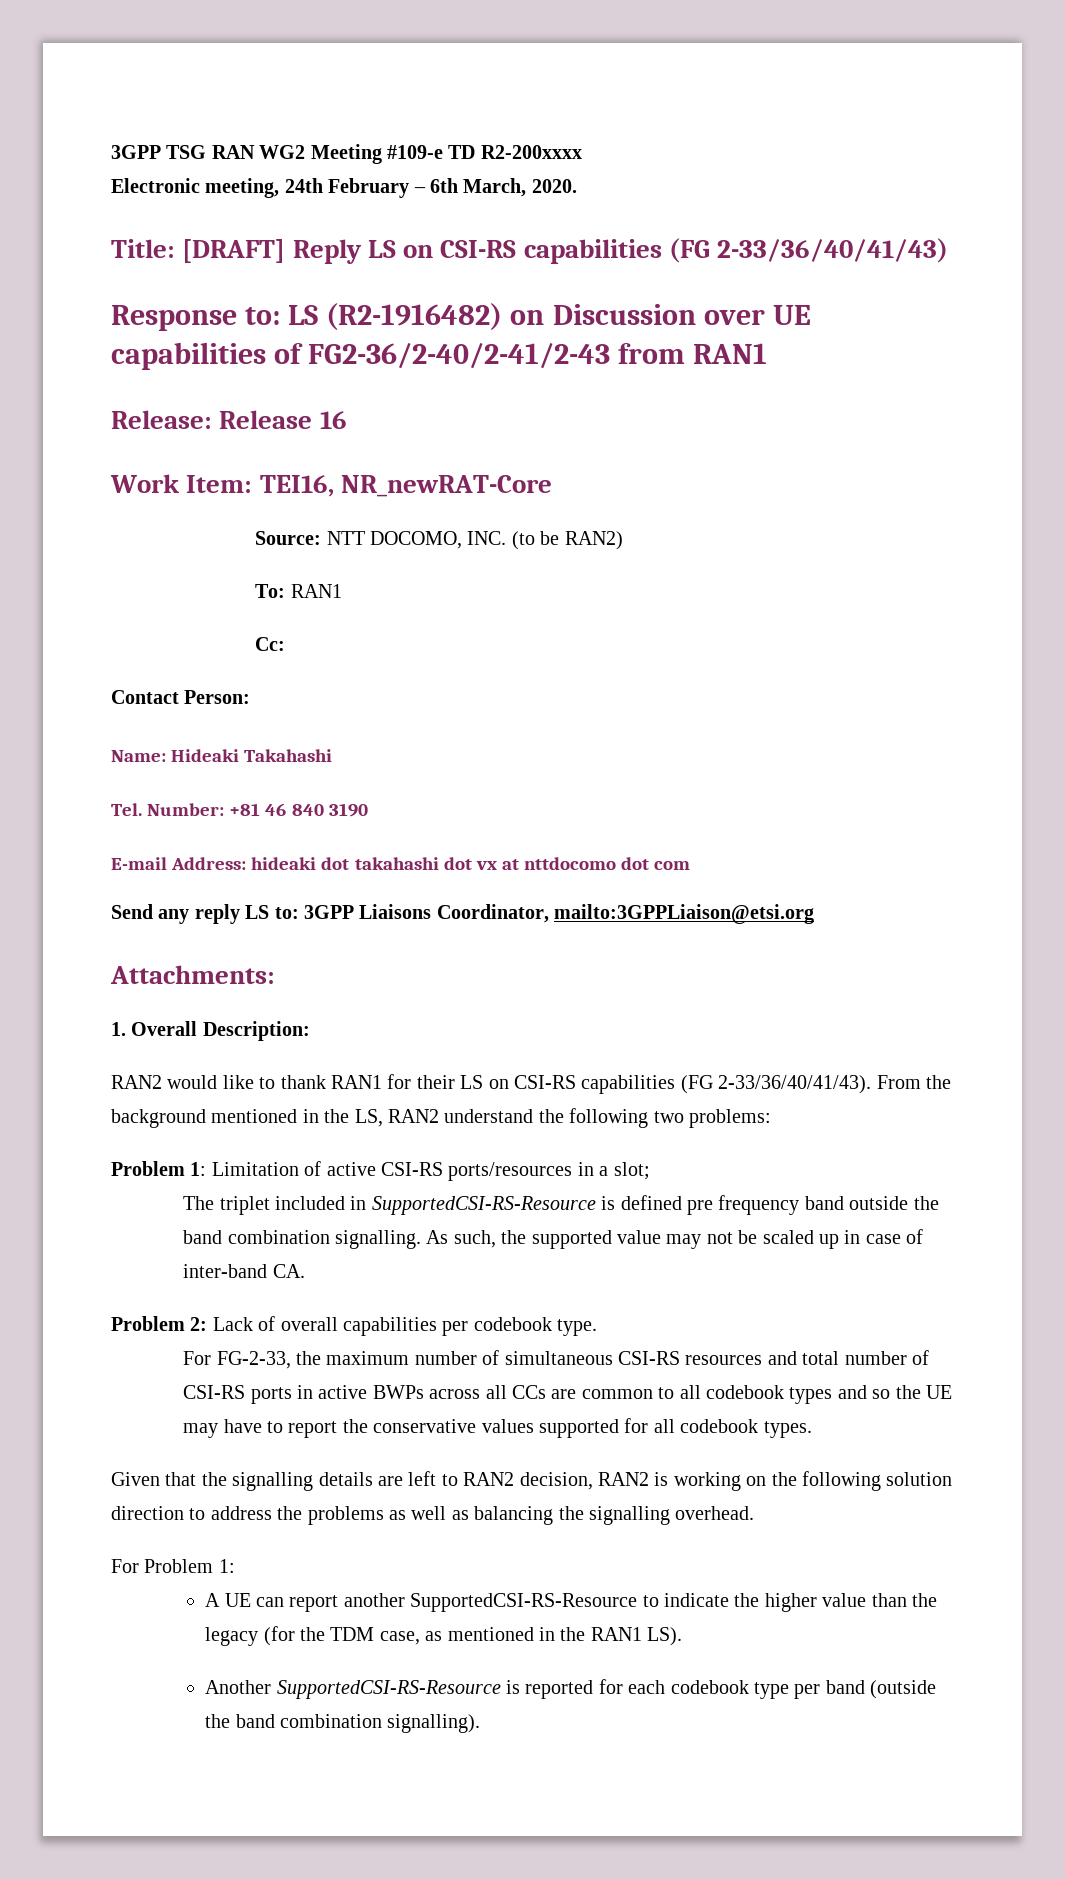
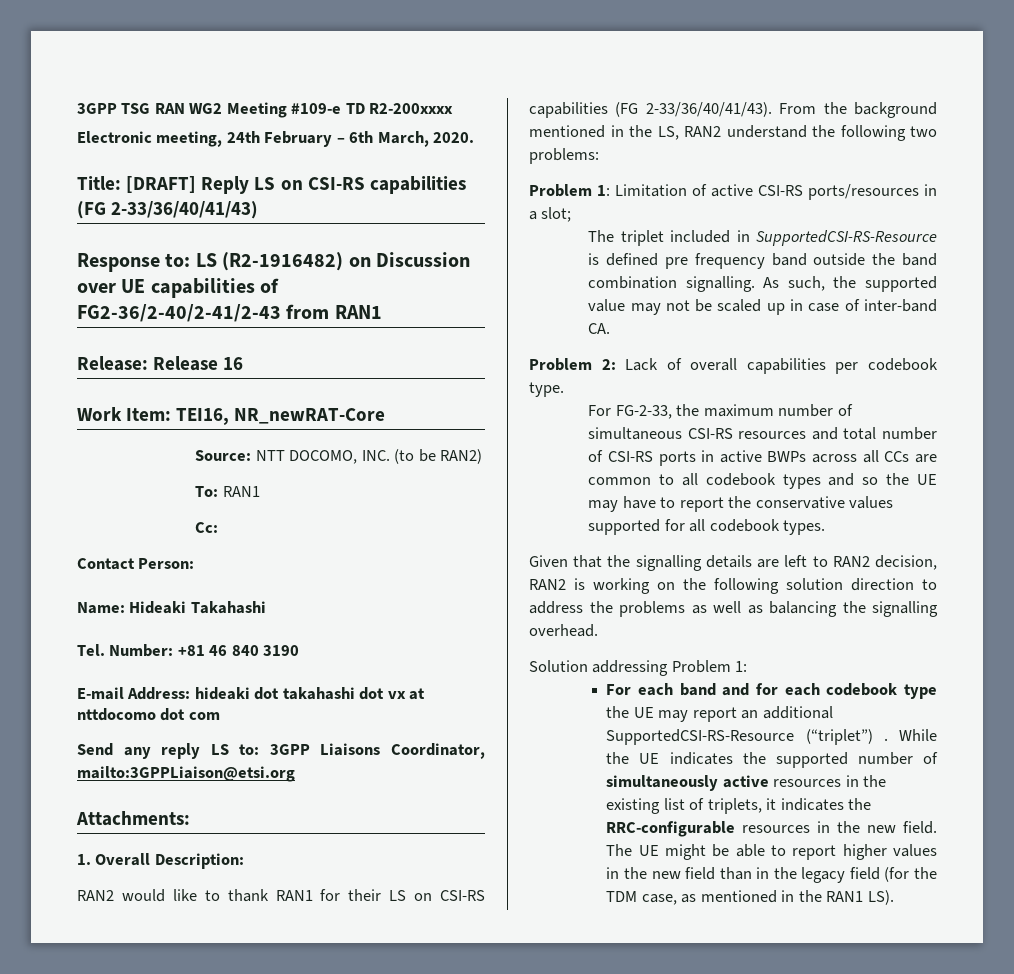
- For Problem 1:
+ Solution addressing Problem 1:
- A UE can report another SupportedCSI-RS-Resource to indicate the higher value than the legacy (for the TDM case, as mentioned in the RAN1 LS).
+ For each band and for each codebook type the UE may report an additional SupportedCSI-RS-Resource (“triplet”) . While the UE indicates the supported number of simultaneously active resources in the existing list of triplets, it indicates the RRC-configurable resources in the new field. The UE might be able to report higher values in the new field than in the legacy field (for the TDM case, as mentioned in the RAN1 LS).
- Another SupportedCSI-RS-Resource is reported for each codebook type per band (outside the band combination signalling).

